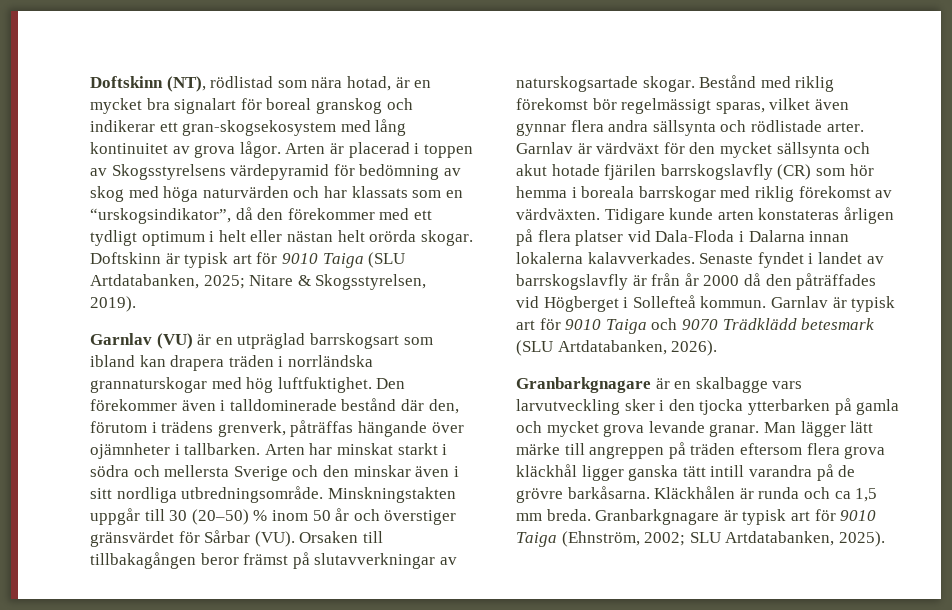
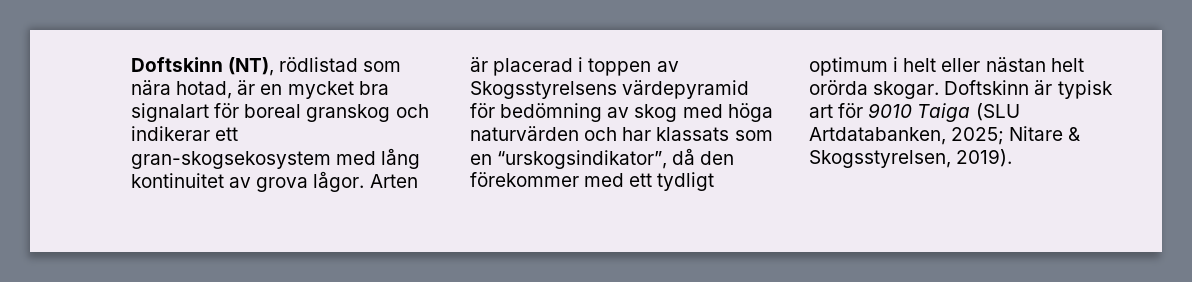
- Garnlav (VU) är en utpräglad barrskogsart som ibland kan drapera träden i norrländska grannaturskogar med hög luftfuktighet. Den förekommer även i talldominerade bestånd där den, förutom i trädens grenverk, påträffas hängande över ojämnheter i tallbarken. Arten har minskat starkt i södra och mellersta Sverige och den minskar även i sitt nordliga utbredningsområde. Minskningstakten uppgår till 30 (20–50) % inom 50 år och överstiger gränsvärdet för Sårbar (VU). Orsaken till tillbakagången beror främst på slutavverkningar av naturskogsartade skogar. Bestånd med riklig förekomst bör regelmässigt sparas, vilket även gynnar flera andra sällsynta och rödlistade arter. Garnlav är värdväxt för den mycket sällsynta och akut hotade fjärilen barrskogslavfly (CR) som hör hemma i boreala barrskogar med riklig förekomst av värdväxten. Tidigare kunde arten konstateras årligen på flera platser vid Dala-Floda i Dalarna innan lokalerna kalavverkades. Senaste fyndet i landet av barrskogslavfly är från år 2000 då den påträffades vid Högberget i Sollefteå kommun. Garnlav är typisk art för 9010 Taiga och 9070 Trädklädd betesmark (SLU Artdatabanken, 2026).
- Granbarkgnagare är en skalbagge vars larvutveckling sker i den tjocka ytterbarken på gamla och mycket grova levande granar. Man lägger lätt märke till angreppen på träden eftersom flera grova kläckhål ligger ganska tätt intill varandra på de grövre barkåsarna. Kläckhålen är runda och ca 1,5 mm breda. Granbarkgnagare är typisk art för 9010 Taiga (Ehnström, 2002; SLU Artdatabanken, 2025).

